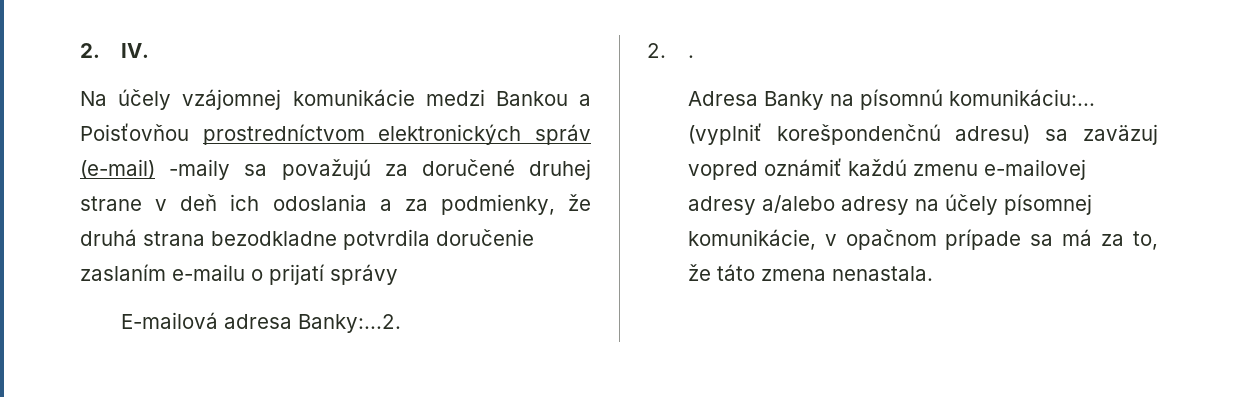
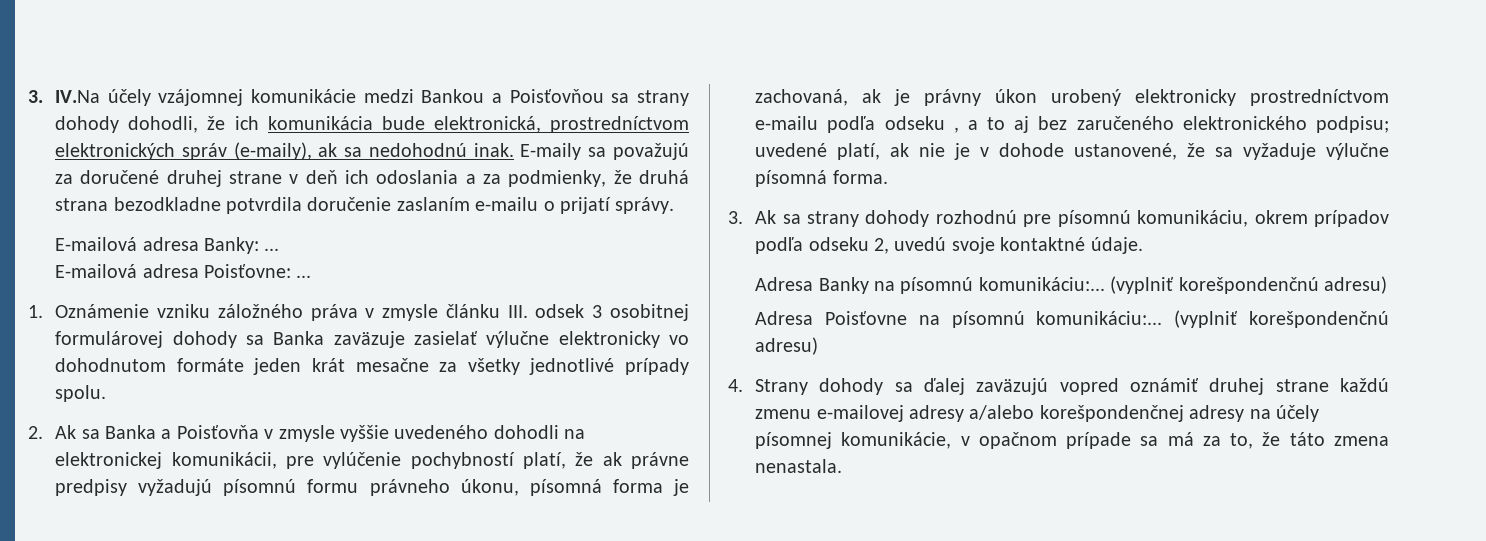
- 2. IV.
- Na účely vzájomnej komunikácie medzi Bankou a Poisťovňou prostredníctvom elektronických správ (e-mail) -maily sa považujú za doručené druhej strane v deň ich odoslania a za podmienky, že druhá strana bezodkladne potvrdila doručenie zaslaním e-mailu o prijatí správy
- E-mailová adresa Banky:...2.
- 2. .
+ 3. IV.Na účely vzájomnej komunikácie medzi Bankou a Poisťovňou sa strany dohody dohodli, že ich komunikácia bude elektronická, prostredníctvom elektronických správ (e-maily), ak sa nedohodnú inak. E-maily sa považujú za doručené druhej strane v deň ich odoslania a za podmienky, že druhá strana bezodkladne potvrdila doručenie zaslaním e-mailu o prijatí správy.
+ E-mailová adresa Banky: ...
+ E-mailová adresa Poisťovne: ...
+ 1. Oznámenie vzniku záložného práva v zmysle článku III. odsek 3 osobitnej formulárovej dohody sa Banka zaväzuje zasielať výlučne elektronicky vo dohodnutom formáte jeden krát mesačne za všetky jednotlivé prípady spolu.
+ 2. Ak sa Banka a Poisťovňa v zmysle vyššie uvedeného dohodli na elektronickej komunikácii, pre vylúčenie pochybností platí, že ak právne predpisy vyžadujú písomnú formu právneho úkonu, písomná forma je zachovaná, ak je právny úkon urobený elektronicky prostredníctvom e-mailu podľa odseku , a to aj bez zaručeného elektronického podpisu; uvedené platí, ak nie je v dohode ustanovené, že sa vyžaduje výlučne písomná forma.
+ 3. Ak sa strany dohody rozhodnú pre písomnú komunikáciu, okrem prípadov podľa odseku 2, uvedú svoje kontaktné údaje.
- Adresa Banky na písomnú komunikáciu:... (vyplniť korešpondenčnú adresu) sa zaväzuj vopred oznámiť každú zmenu e-mailovej adresy a/alebo adresy na účely písomnej komunikácie, v opačnom prípade sa má za to, že táto zmena nenastala.
+ Adresa Banky na písomnú komunikáciu:... (vyplniť korešpondenčnú adresu)
+ Adresa Poisťovne na písomnú komunikáciu:... (vyplniť korešpondenčnú adresu)
+ 4. Strany dohody sa ďalej zaväzujú vopred oznámiť druhej strane každú zmenu e-mailovej adresy a/alebo korešpondenčnej adresy na účely písomnej komunikácie, v opačnom prípade sa má za to, že táto zmena nenastala.

